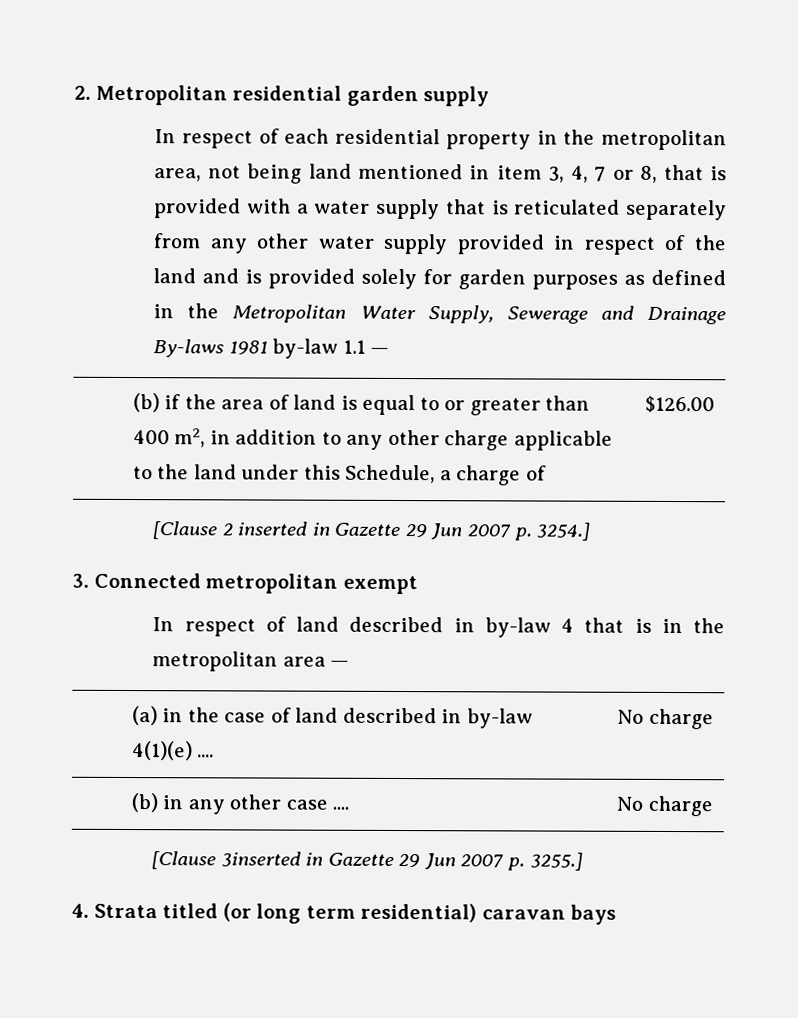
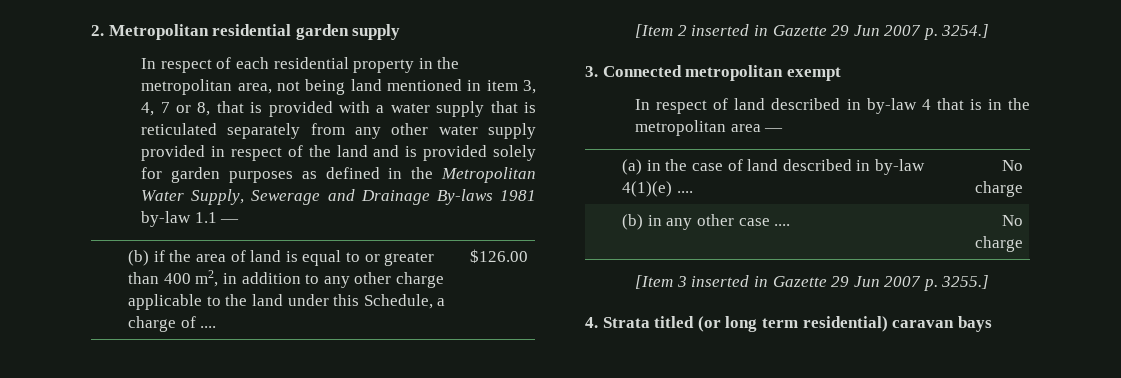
- (b) if the area of land is equal to or greater than 400 m2, in addition to any other charge applicable to the land under this Schedule, a charge of | $126.00
+ (b) if the area of land is equal to or greater than 400 m2, in addition to any other charge applicable to the land under this Schedule, a charge of .... | $126.00
- [Clause 2 inserted in Gazette 29 Jun 2007 p. 3254.]
+ [Item 2 inserted in Gazette 29 Jun 2007 p. 3254.]
- [Clause 3inserted in Gazette 29 Jun 2007 p. 3255.]
+ [Item 3 inserted in Gazette 29 Jun 2007 p. 3255.]

